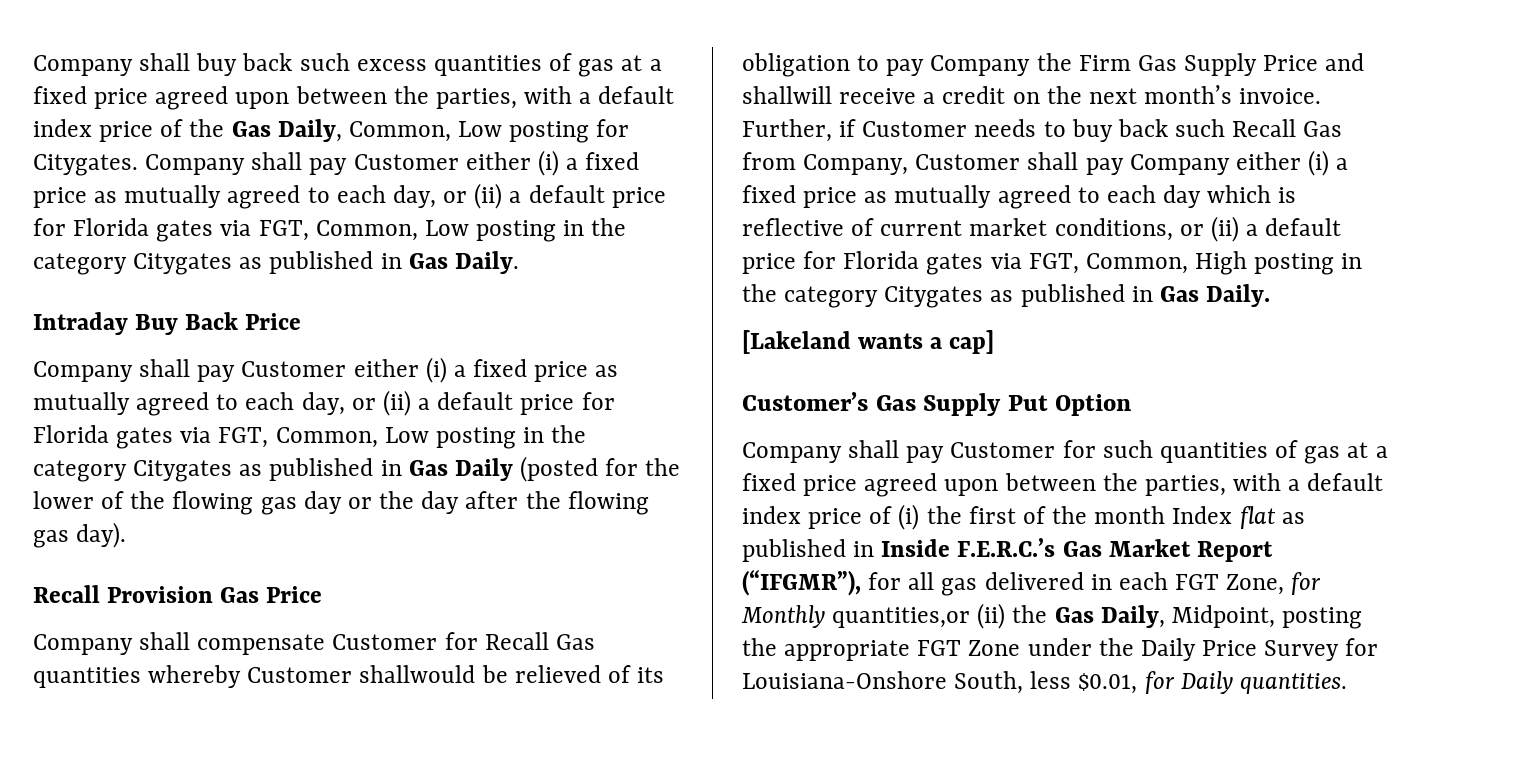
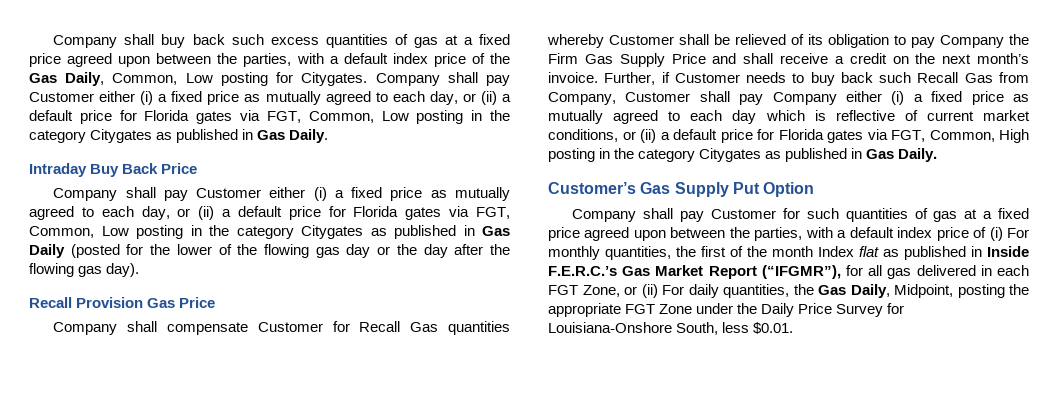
- Company shall compensate Customer for Recall Gas quantities whereby Customer shallwould be relieved of its obligation to pay Company the Firm Gas Supply Price and shallwill receive a credit on the next month’s invoice.
+ Company shall compensate Customer for Recall Gas quantities whereby Customer shall be relieved of its obligation to pay Company the Firm Gas Supply Price and shall receive a credit on the next month’s invoice.
- [Lakeland wants a cap]
- Company shall pay Customer for such quantities of gas at a fixed price agreed upon between the parties, with a default index price of (i) the first of the month Index flat as published in Inside F.E.R.C.’s Gas Market Report (“IFGMR”), for all gas delivered in each FGT Zone, for Monthly quantities,or (ii) the Gas Daily, Midpoint, posting the appropriate FGT Zone under the Daily Price Survey for Louisiana-Onshore South, less $0.01, for Daily quantities.
+ Company shall pay Customer for such quantities of gas at a fixed price agreed upon between the parties, with a default index price of (i) For monthly quantities, the first of the month Index flat as published in Inside F.E.R.C.’s Gas Market Report (“IFGMR”), for all gas delivered in each FGT Zone, or (ii) For daily quantities, the Gas Daily, Midpoint, posting the appropriate FGT Zone under the Daily Price Survey for Louisiana-Onshore South, less $0.01.

